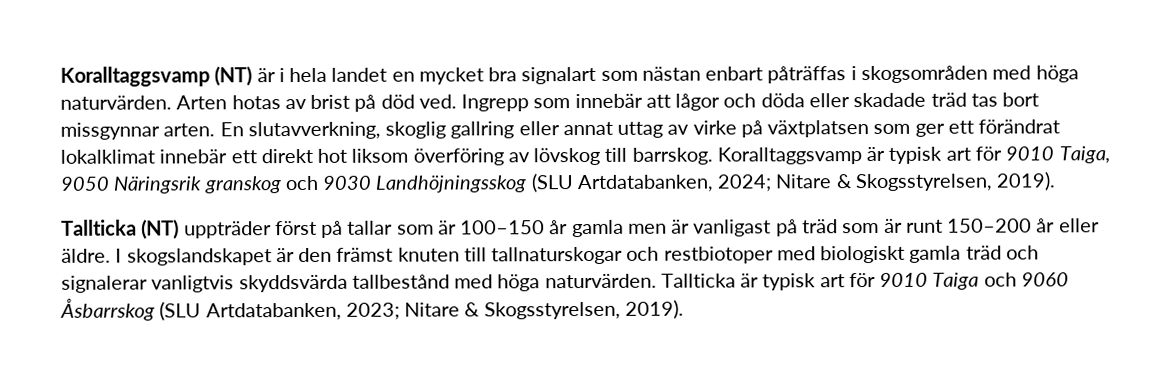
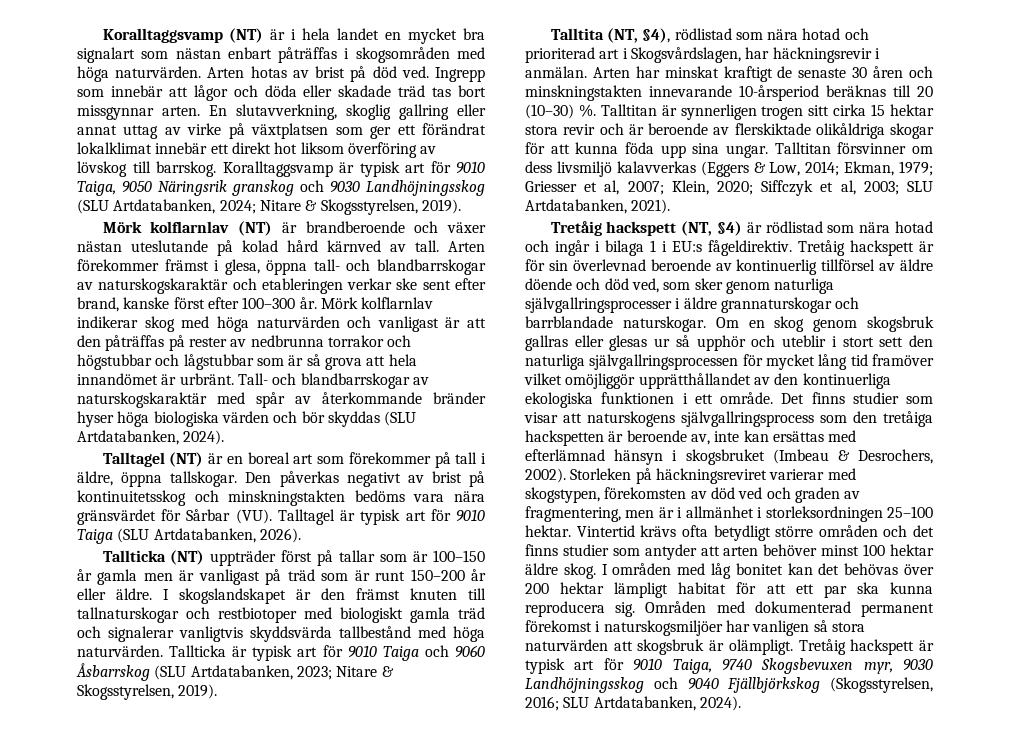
+ Mörk kolflarnlav (NT) är brandberoende och växer nästan uteslutande på kolad hård kärnved av tall. Arten förekommer främst i glesa, öppna tall- och blandbarrskogar av naturskogskaraktär och etableringen verkar ske sent efter brand, kanske först efter 100–300 år. Mörk kolflarnlav indikerar skog med höga naturvärden och vanligast är att den påträffas på rester av nedbrunna torrakor och högstubbar och lågstubbar som är så grova att hela innandömet är urbränt. Tall- och blandbarrskogar av naturskogskaraktär med spår av återkommande bränder hyser höga biologiska värden och bör skyddas (SLU Artdatabanken, 2024).
+ Talltagel (NT) är en boreal art som förekommer på tall i äldre, öppna tallskogar. Den påverkas negativt av brist på kontinuitetsskog och minskningstakten bedöms vara nära gränsvärdet för Sårbar (VU). Talltagel är typisk art för 9010 Taiga (SLU Artdatabanken, 2026).
+ Talltita (NT, §4), rödlistad som nära hotad och prioriterad art i Skogsvårdslagen, har häckningsrevir i anmälan. Arten har minskat kraftigt de senaste 30 åren och minskningstakten innevarande 10-årsperiod beräknas till 20 (10–30) %. Talltitan är synnerligen trogen sitt cirka 15 hektar stora revir och är beroende av flerskiktade olikåldriga skogar för att kunna föda upp sina ungar. Talltitan försvinner om dess livsmiljö kalavverkas (Eggers & Low, 2014; Ekman, 1979; Griesser et al, 2007; Klein, 2020; Siffczyk et al, 2003; SLU Artdatabanken, 2021).
+ Tretåig hackspett (NT, §4) är rödlistad som nära hotad och ingår i bilaga 1 i EU:s fågeldirektiv. Tretåig hackspett är för sin överlevnad beroende av kontinuerlig tillförsel av äldre döende och död ved, som sker genom naturliga självgallringsprocesser i äldre grannaturskogar och barrblandade naturskogar. Om en skog genom skogsbruk gallras eller glesas ur så upphör och uteblir i stort sett den naturliga självgallringsprocessen för mycket lång tid framöver vilket omöjliggör upprätthållandet av den kontinuerliga ekologiska funktionen i ett område. Det finns studier som visar att naturskogens självgallringsprocess som den tretåiga hackspetten är beroende av, inte kan ersättas med efterlämnad hänsyn i skogsbruket (Imbeau & Desrochers, 2002). Storleken på häckningsreviret varierar med skogstypen, förekomsten av död ved och graden av fragmentering, men är i allmänhet i storleksordningen 25–100 hektar. Vintertid krävs ofta betydligt större områden och det finns studier som antyder att arten behöver minst 100 hektar äldre skog. I områden med låg bonitet kan det behövas över 200 hektar lämpligt habitat för att ett par ska kunna reproducera sig. Områden med dokumenterad permanent förekomst i naturskogsmiljöer har vanligen så stora naturvärden att skogsbruk är olämpligt. Tretåig hackspett är typisk art för 9010 Taiga, 9740 Skogsbevuxen myr, 9030 Landhöjningsskog och 9040 Fjällbjörkskog (Skogsstyrelsen, 2016; SLU Artdatabanken, 2024).

